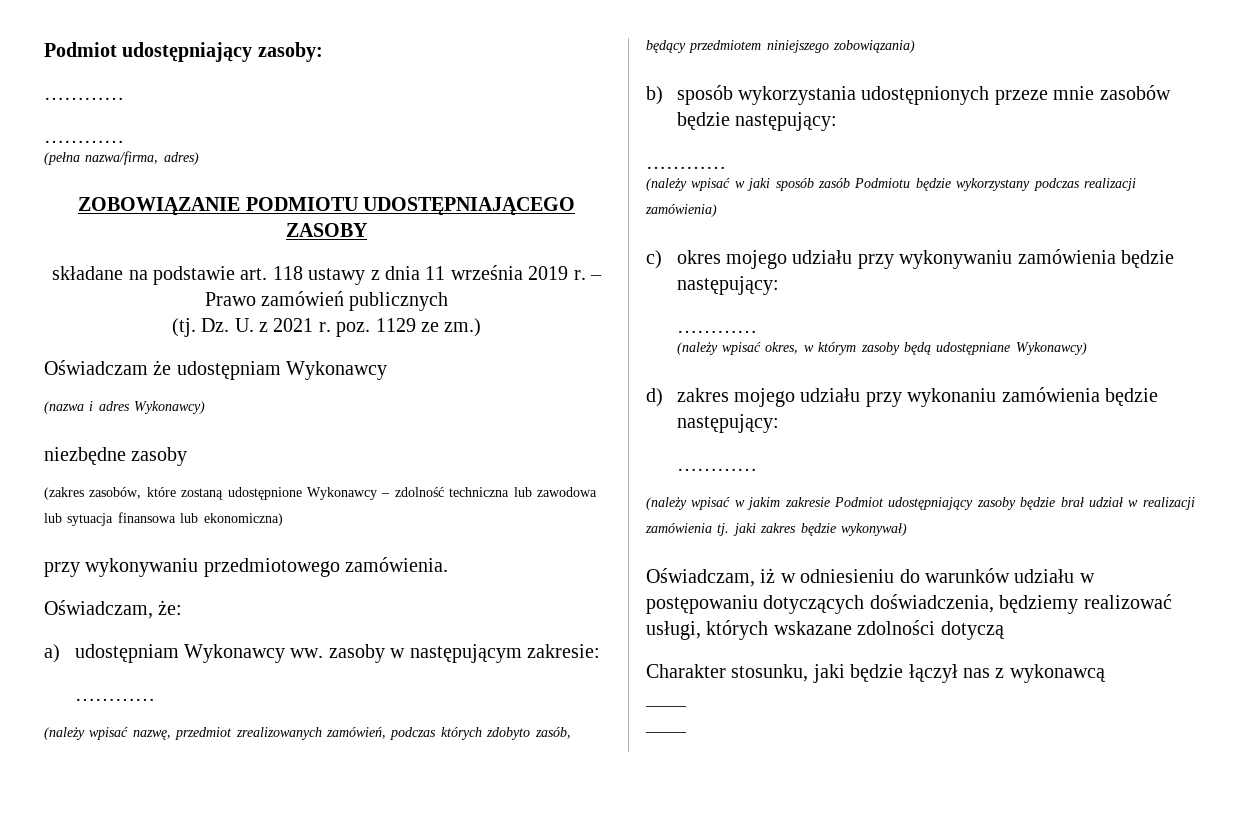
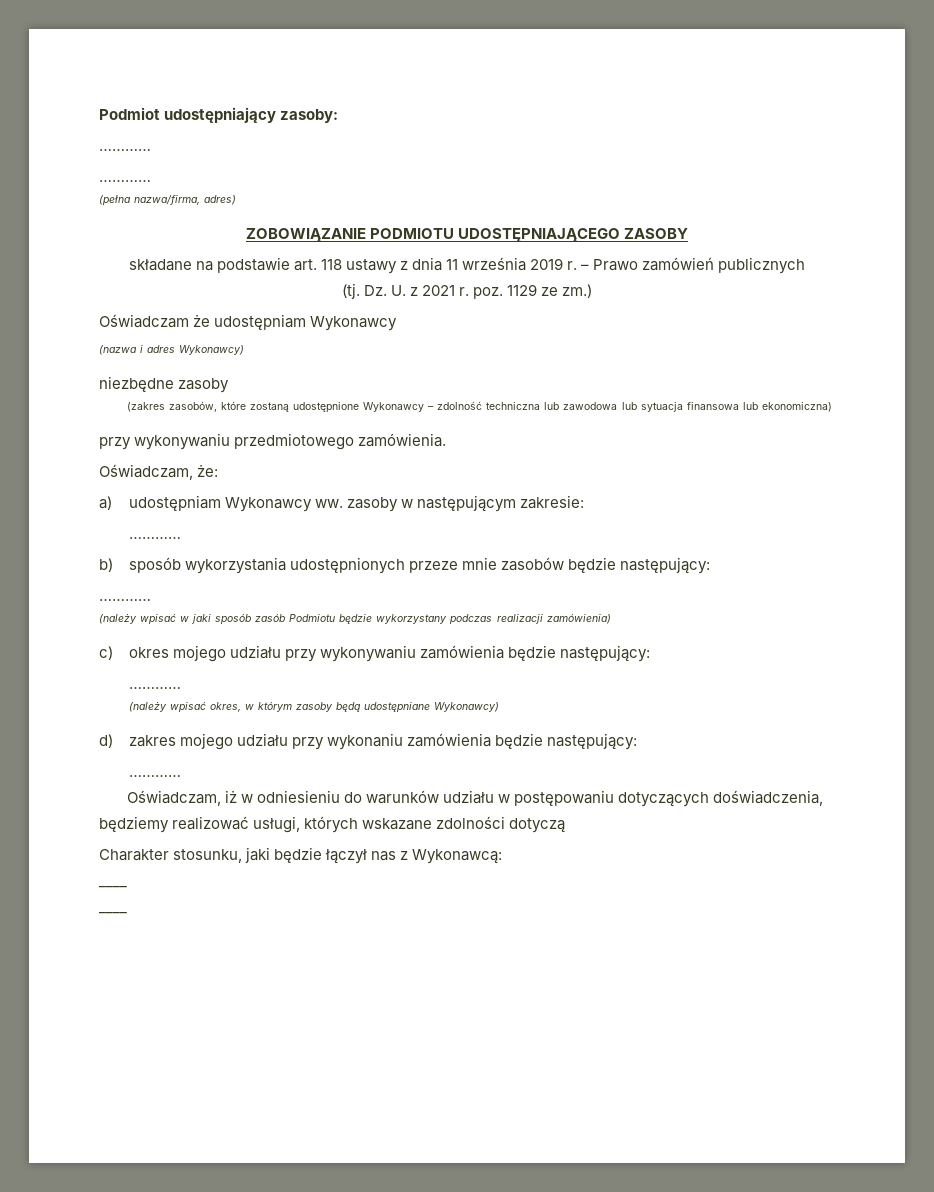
- (należy wpisać nazwę, przedmiot zrealizowanych zamówień, podczas których zdobyto zasób, będący przedmiotem niniejszego zobowiązania)
- (należy wpisać w jakim zakresie Podmiot udostępniający zasoby będzie brał udział w realizacji zamówienia tj. jaki zakres będzie wykonywał)
- Charakter stosunku, jaki będzie łączył nas z wykonawcą
+ Charakter stosunku, jaki będzie łączył nas z Wykonawcą:

